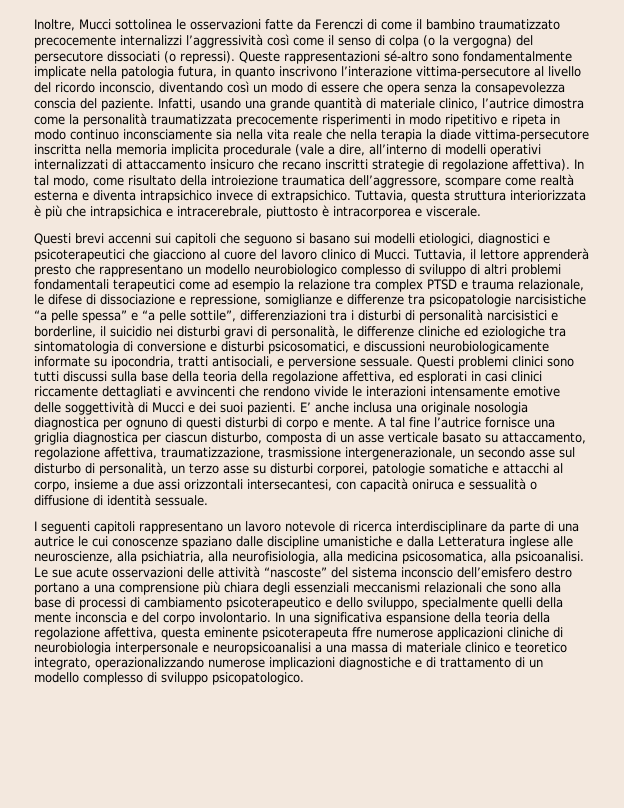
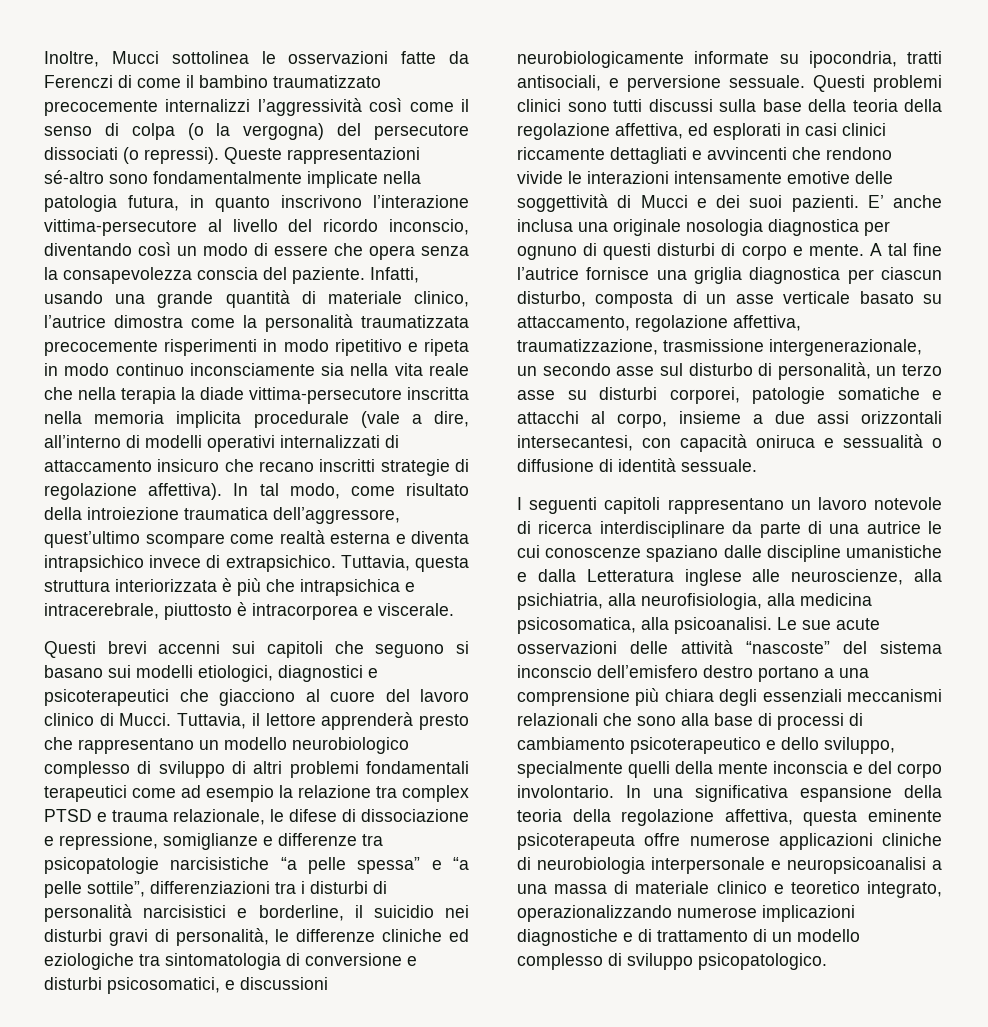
- In tal modo, come risultato della introiezione traumatica dell’aggressore, scompare come realtà esterna e diventa intrapsichico invece di extrapsichico.
+ In tal modo, come risultato della introiezione traumatica dell’aggressore, quest’ultimo scompare come realtà esterna e diventa intrapsichico invece di extrapsichico.
- In una significativa espansione della teoria della regolazione affettiva, questa eminente psicoterapeuta ffre numerose applicazioni cliniche di neurobiologia interpersonale e neuropsicoanalisi a una massa di materiale clinico e teoretico integrato, operazionalizzando numerose implicazioni diagnostiche e di trattamento di un modello complesso di sviluppo psicopatologico.
+ In una significativa espansione della teoria della regolazione affettiva, questa eminente psicoterapeuta offre numerose applicazioni cliniche di neurobiologia interpersonale e neuropsicoanalisi a una massa di materiale clinico e teoretico integrato, operazionalizzando numerose implicazioni diagnostiche e di trattamento di un modello complesso di sviluppo psicopatologico.

